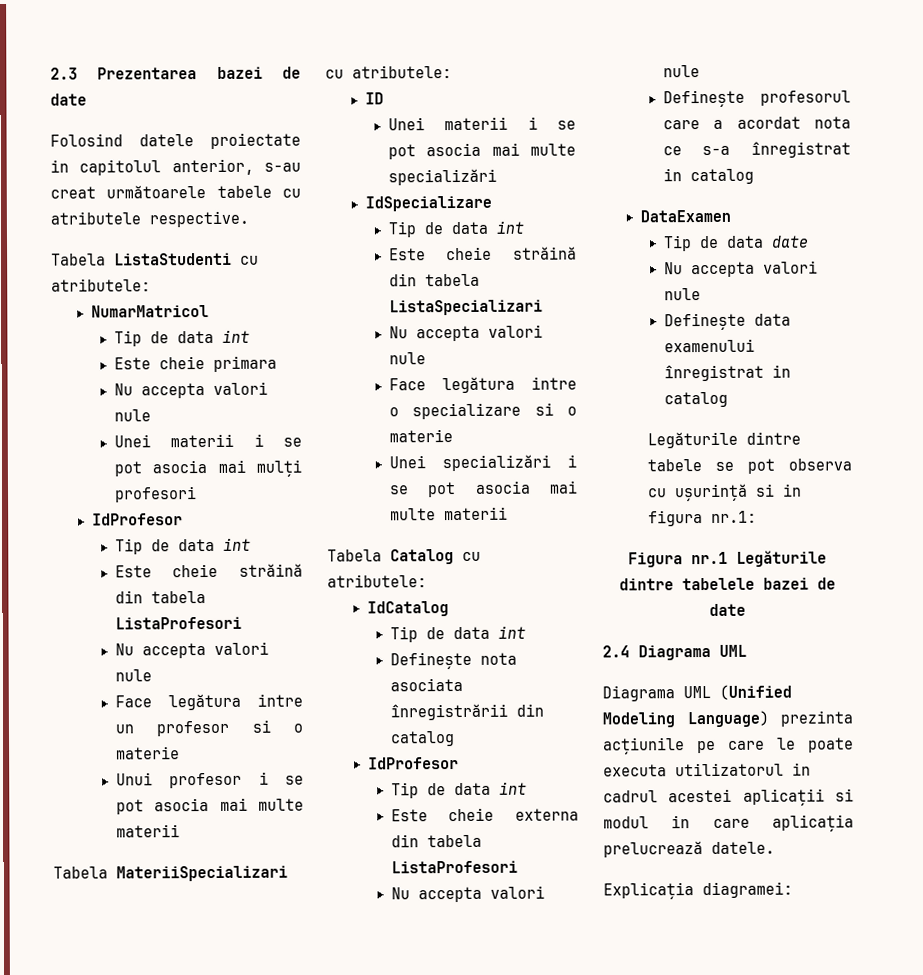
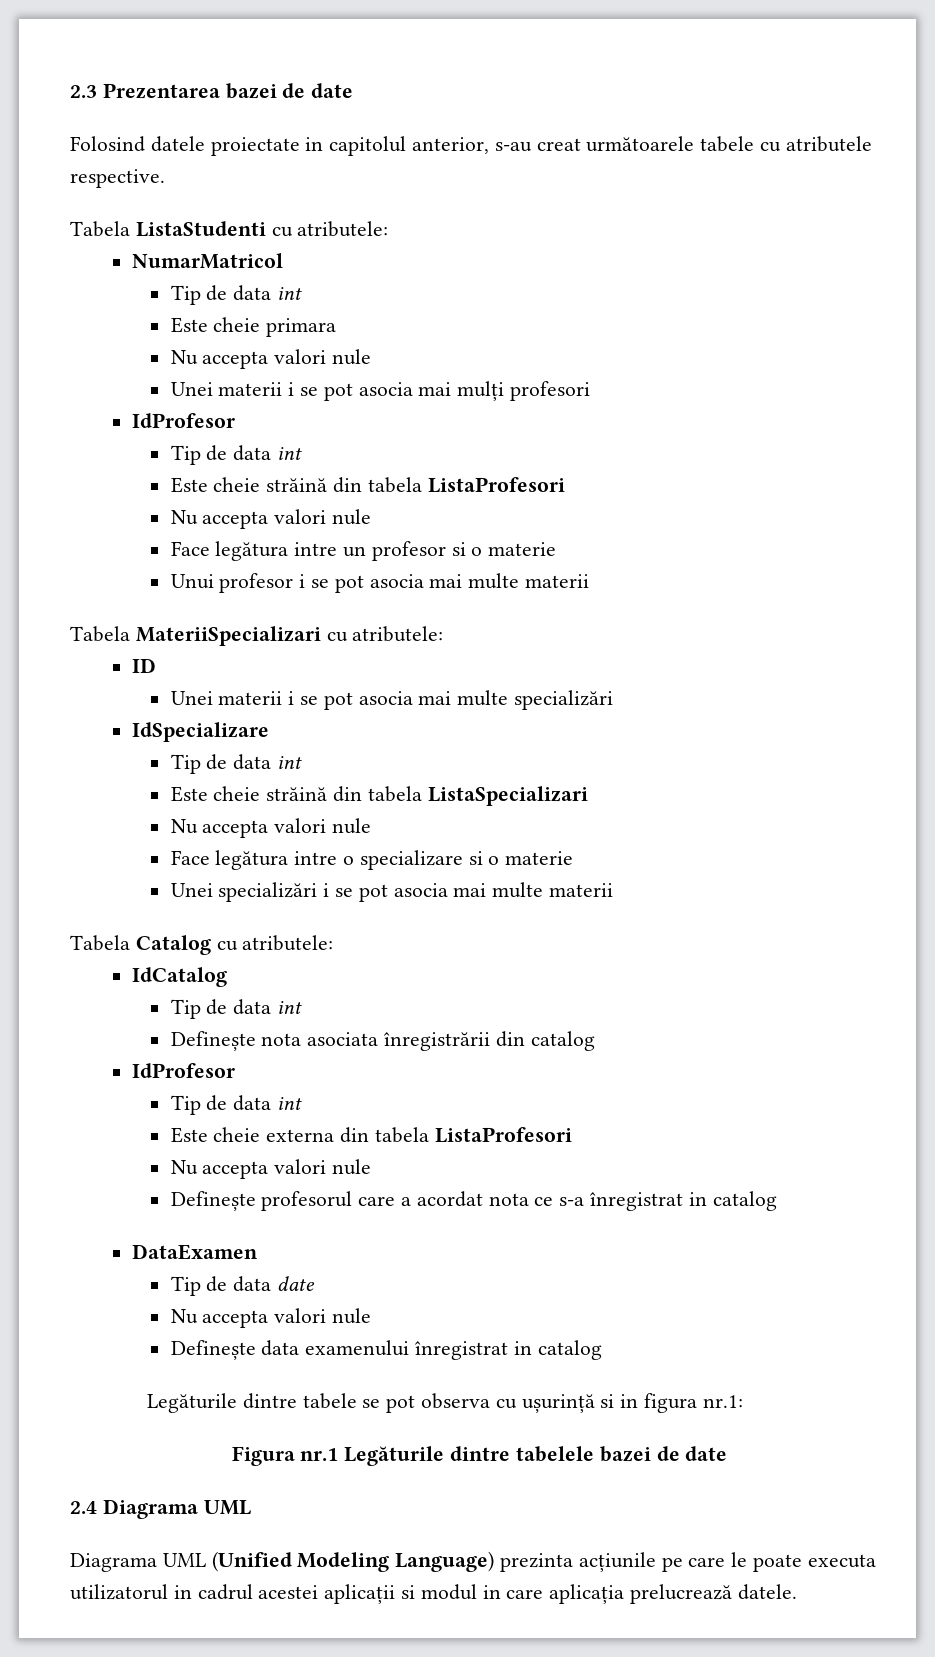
- Explicația diagramei:

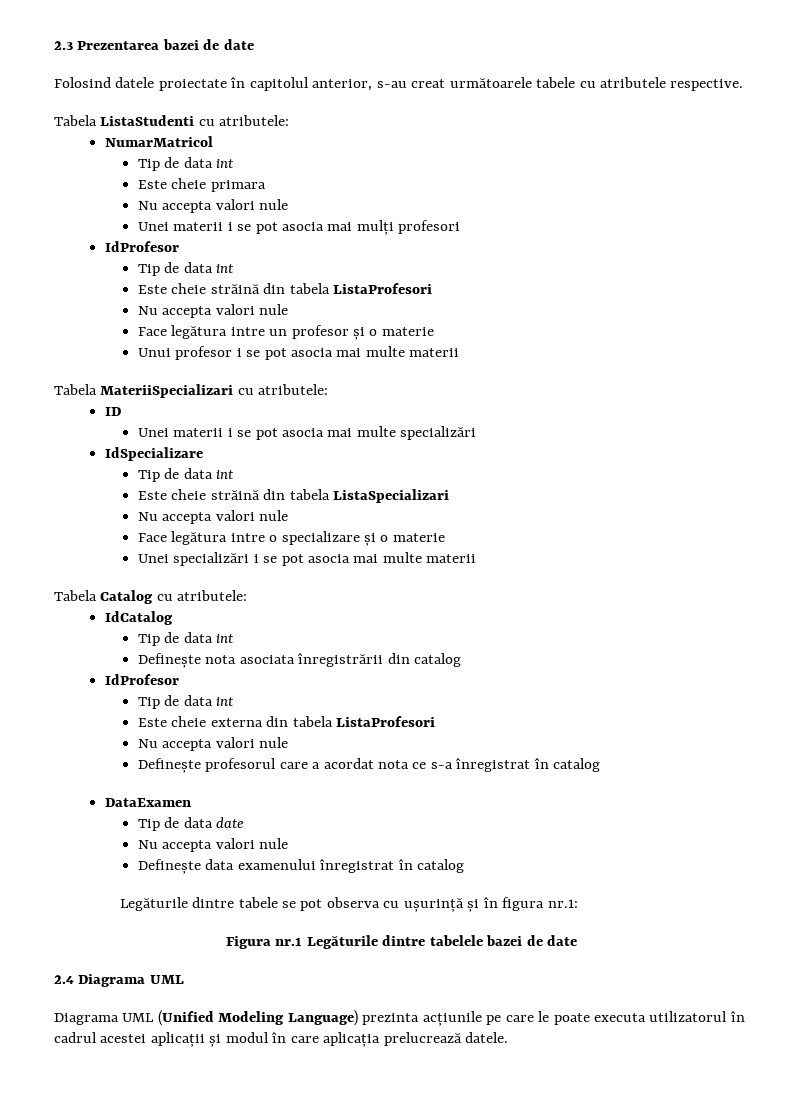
- Folosind datele proiectate in capitolul anterior, s-au creat următoarele tabele cu atributele respective.
+ Folosind datele proiectate în capitolul anterior, s-au creat următoarele tabele cu atributele respective.
- Face legătura intre un profesor si o materie
+ Face legătura intre un profesor și o materie
- Face legătura intre o specializare si o materie
+ Face legătura intre o specializare și o materie
- Definește profesorul care a acordat nota ce s-a înregistrat in catalog
+ Definește profesorul care a acordat nota ce s-a înregistrat în catalog
- Definește data examenului înregistrat in catalog
+ Definește data examenului înregistrat în catalog
- Legăturile dintre tabele se pot observa cu ușurință si in figura nr.1:
+ Legăturile dintre tabele se pot observa cu ușurință și în figura nr.1:
- Diagrama UML (Unified Modeling Language) prezinta acțiunile pe care le poate executa utilizatorul in cadrul acestei aplicații si modul in care aplicația prelucrează datele.
+ Diagrama UML (Unified Modeling Language) prezinta acțiunile pe care le poate executa utilizatorul în cadrul acestei aplicații și modul în care aplicația prelucrează datele.

